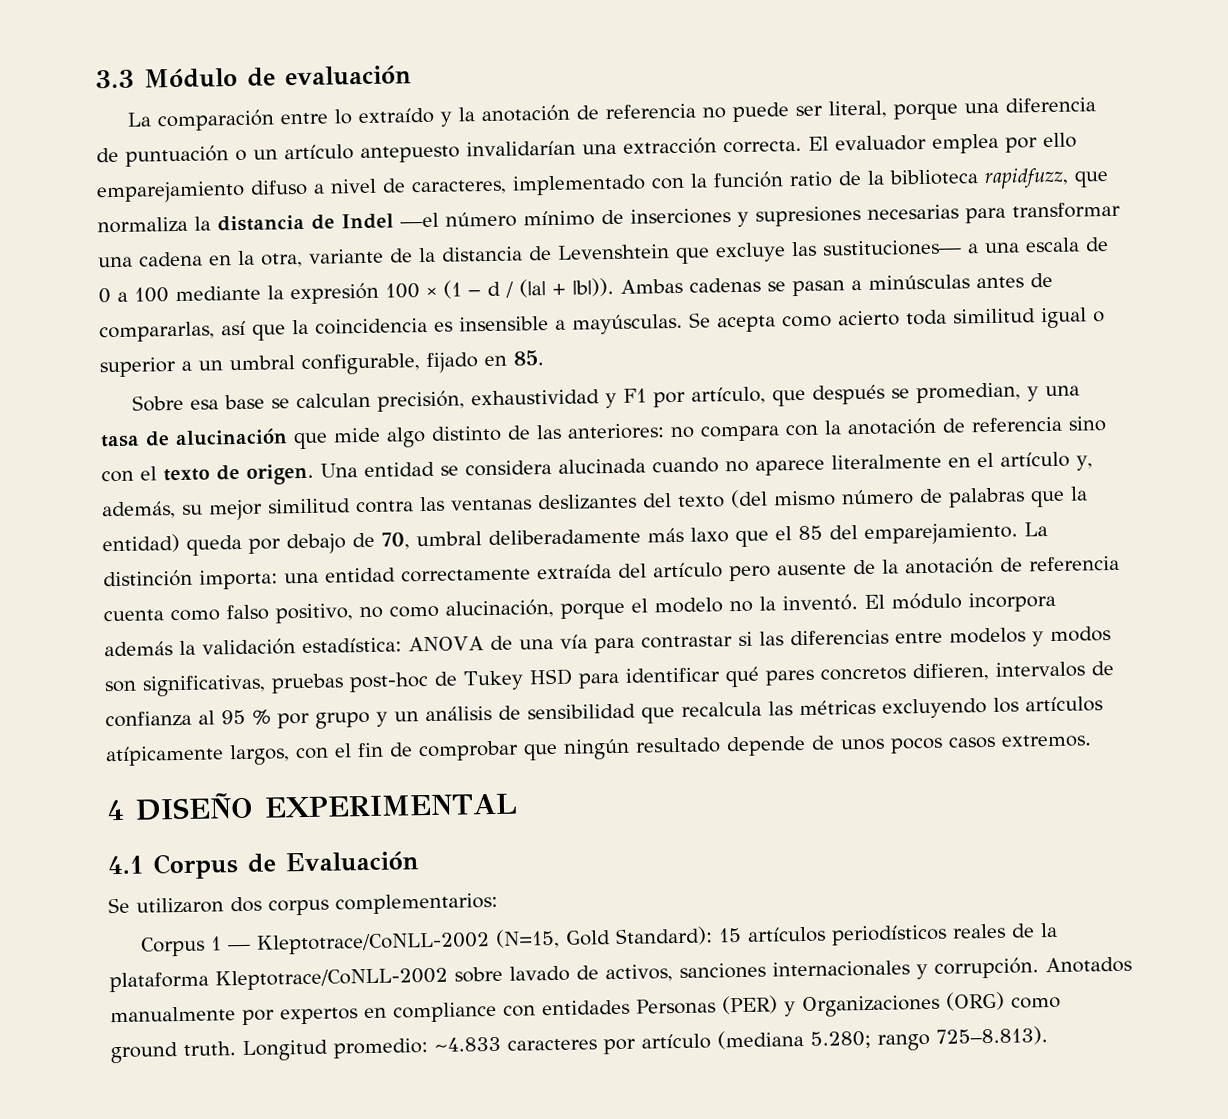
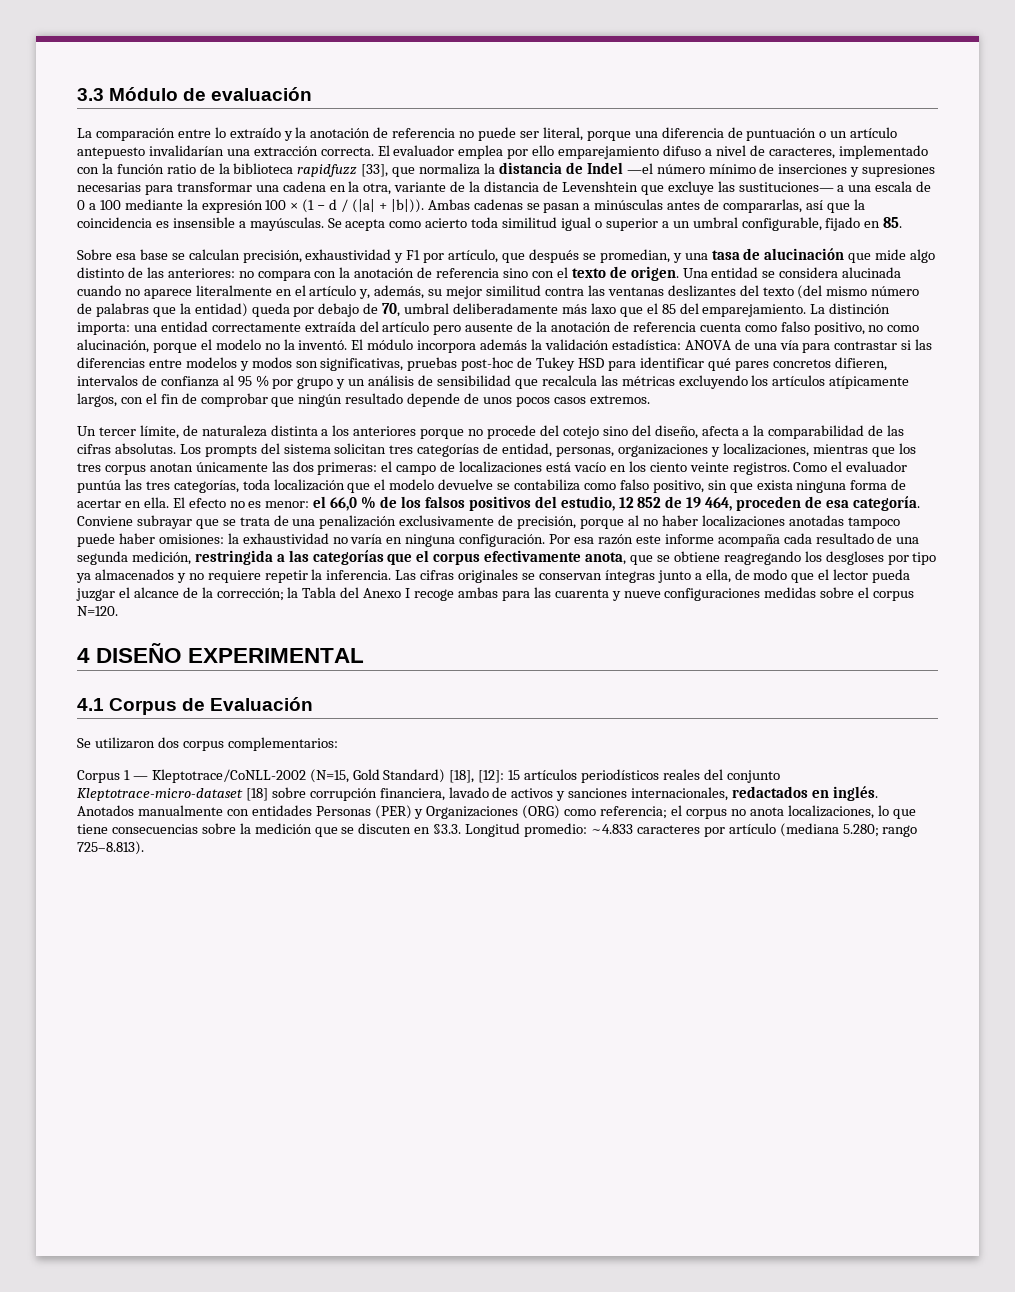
- El evaluador emplea por ello emparejamiento difuso a nivel de caracteres, implementado con la función ratio de la biblioteca rapidfuzz, que normaliza la distancia de Indel —el número mínimo de inserciones y supresiones necesarias para transformar una cadena en la otra, variante de la distancia de Levenshtein que excluye las sustituciones— a una escala de 0 a 100 mediante la expresión 100 × (1 − d / (|a| + |b|)).
+ El evaluador emplea por ello emparejamiento difuso a nivel de caracteres, implementado con la función ratio de la biblioteca rapidfuzz [33], que normaliza la distancia de Indel —el número mínimo de inserciones y supresiones necesarias para transformar una cadena en la otra, variante de la distancia de Levenshtein que excluye las sustituciones— a una escala de 0 a 100 mediante la expresión 100 × (1 − d / (|a| + |b|)).
+ Un tercer límite, de naturaleza distinta a los anteriores porque no procede del cotejo sino del diseño, afecta a la comparabilidad de las cifras absolutas. Los prompts del sistema solicitan tres categorías de entidad, personas, organizaciones y localizaciones, mientras que los tres corpus anotan únicamente las dos primeras: el campo de localizaciones está vacío en los ciento veinte registros. Como el evaluador puntúa las tres categorías, toda localización que el modelo devuelve se contabiliza como falso positivo, sin que exista ninguna forma de acertar en ella. El efecto no es menor: el 66,0 % de los falsos positivos del estudio, 12 852 de 19 464, proceden de esa categoría. Conviene subrayar que se trata de una penalización exclusivamente de precisión, porque al no haber localizaciones anotadas tampoco puede haber omisiones: la exhaustividad no varía en ninguna configuración. Por esa razón este informe acompaña cada resultado de una segunda medición, restringida a las categorías que el corpus efectivamente anota, que se obtiene reagregando los desgloses por tipo ya almacenados y no requiere repetir la inferencia. Las cifras originales se conservan íntegras junto a ella, de modo que el lector pueda juzgar el alcance de la corrección; la Tabla del Anexo I recoge ambas para las cuarenta y nueve configuraciones medidas sobre el corpus N=120.
- Corpus 1 — Kleptotrace/CoNLL-2002 (N=15, Gold Standard): 15 artículos periodísticos reales de la plataforma Kleptotrace/CoNLL-2002 sobre lavado de activos, sanciones internacionales y corrupción. Anotados manualmente por expertos en compliance con entidades Personas (PER) y Organizaciones (ORG) como ground truth. Longitud promedio: ~4.833 caracteres por artículo (mediana 5.280; rango 725–8.813).
+ Corpus 1 — Kleptotrace/CoNLL-2002 (N=15, Gold Standard) [18], [12]: 15 artículos periodísticos reales del conjunto Kleptotrace-micro-dataset [18] sobre corrupción financiera, lavado de activos y sanciones internacionales, redactados en inglés. Anotados manualmente con entidades Personas (PER) y Organizaciones (ORG) como referencia; el corpus no anota localizaciones, lo que tiene consecuencias sobre la medición que se discuten en §3.3. Longitud promedio: ~4.833 caracteres por artículo (mediana 5.280; rango 725–8.813).

